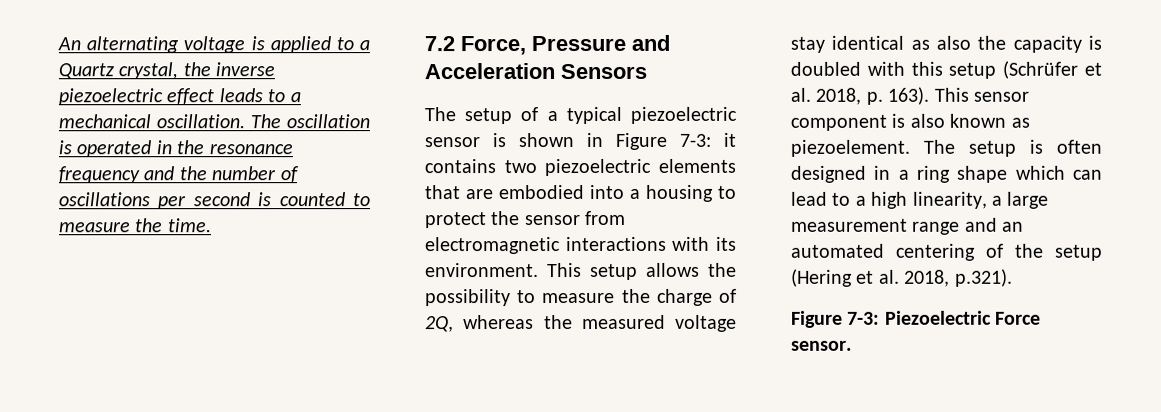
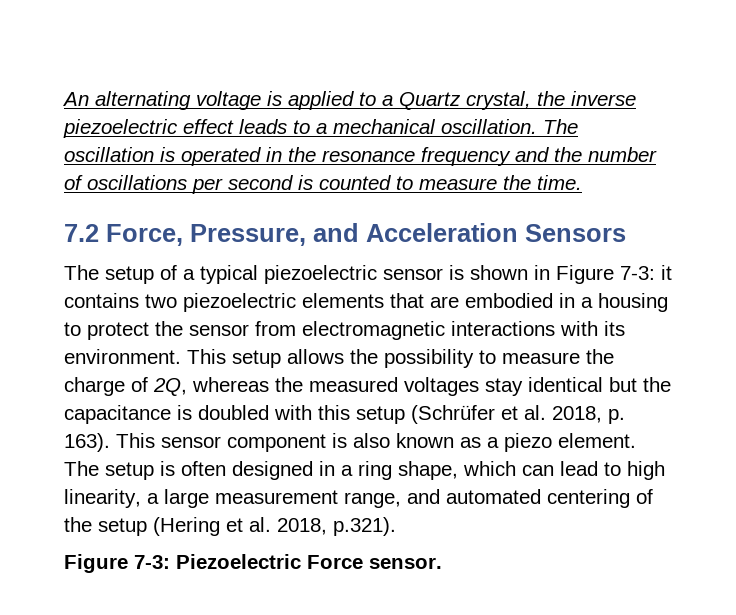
- 7.2 Force, Pressure and Acceleration Sensors
+ 7.2 Force, Pressure, and Acceleration Sensors
- The setup of a typical piezoelectric sensor is shown in Figure 7-3: it contains two piezoelectric elements that are embodied into a housing to protect the sensor from electromagnetic interactions with its environment.
+ The setup of a typical piezoelectric sensor is shown in Figure 7-3: it contains two piezoelectric elements that are embodied in a housing to protect the sensor from electromagnetic interactions with its environment.
- This setup allows the possibility to measure the charge of 2Q, whereas the measured voltage stay identical as also the capacity is doubled with this setup (Schrüfer et al. 2018, p. 163).
+ This setup allows the possibility to measure the charge of 2Q, whereas the measured voltages stay identical but the capacitance is doubled with this setup (Schrüfer et al. 2018, p. 163).
- This sensor component is also known as piezoelement.
+ This sensor component is also known as a piezo element.
- The setup is often designed in a ring shape which can lead to a high linearity, a large measurement range and an automated centering of the setup (Hering et al. 2018, p.321).
+ The setup is often designed in a ring shape, which can lead to high linearity, a large measurement range, and automated centering of the setup (Hering et al. 2018, p.321).

